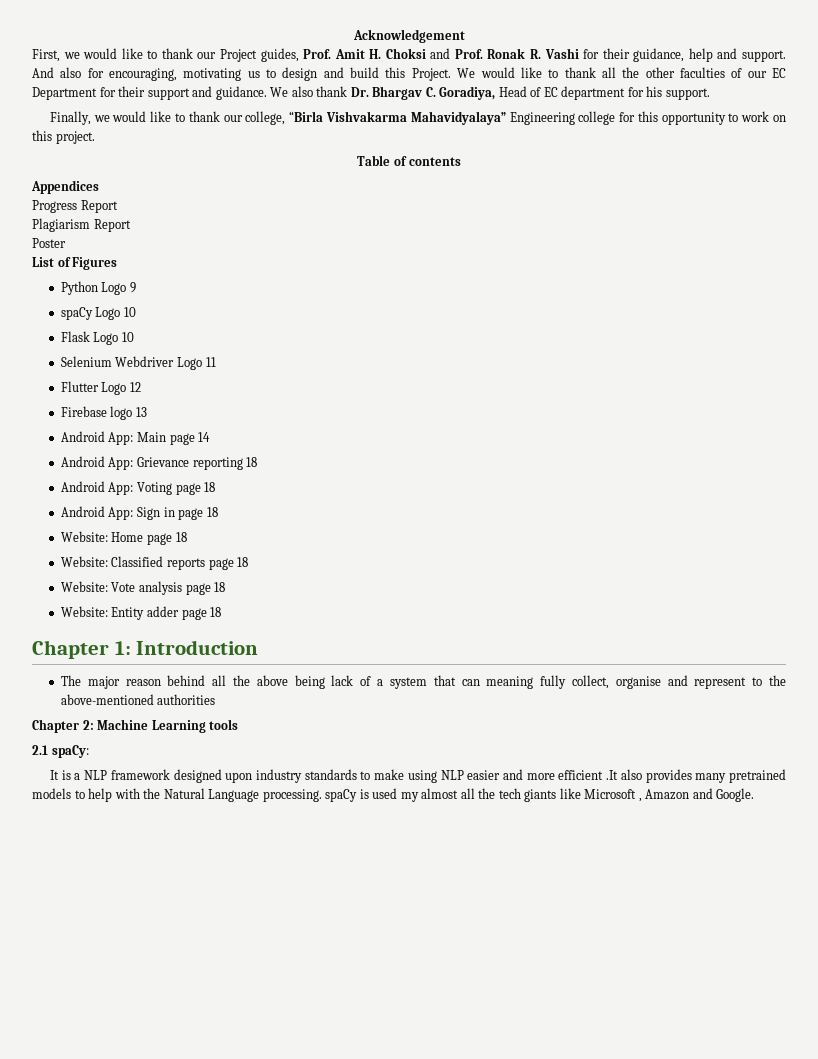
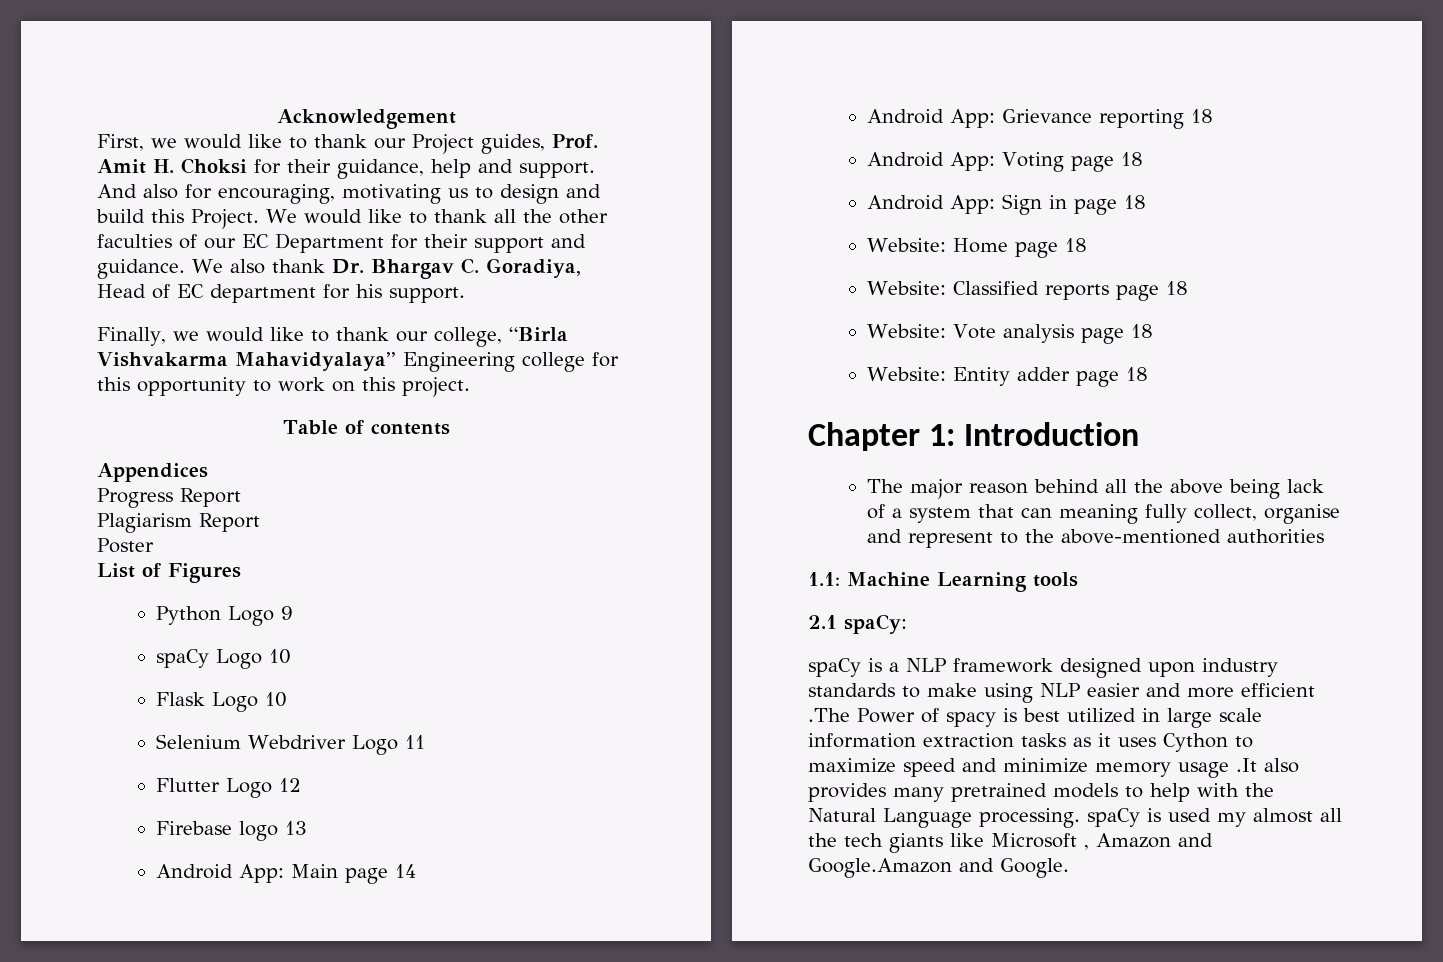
- First, we would like to thank our Project guides, Prof. Amit H. Choksi and Prof. Ronak R. Vashi for their guidance, help and support.
+ First, we would like to thank our Project guides, Prof. Amit H. Choksi for their guidance, help and support.
- Chapter 2: Machine Learning tools
+ 1.1: Machine Learning tools
- It is a NLP framework designed upon industry standards to make using NLP easier and more efficient .It also provides many pretrained models to help with the Natural Language processing. spaCy is used my almost all the tech giants like Microsoft , Amazon and Google.
+ spaCy is a NLP framework designed upon industry standards to make using NLP easier and more efficient .The Power of spacy is best utilized in large scale information extraction tasks as it uses Cython to maximize speed and minimize memory usage .It also provides many pretrained models to help with the Natural Language processing. spaCy is used my almost all the tech giants like Microsoft , Amazon and Google.Amazon and Google.

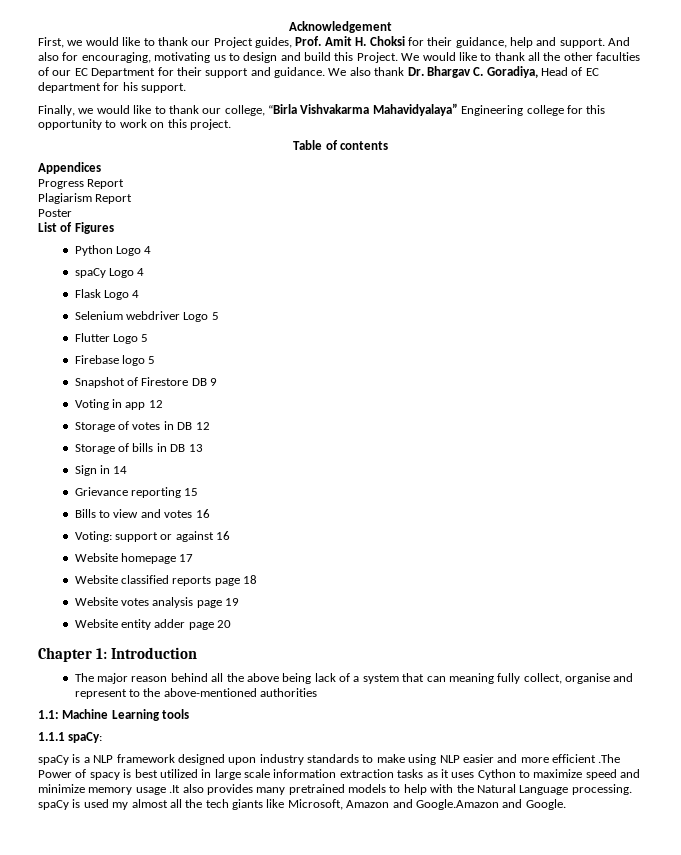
- Python Logo 9
+ Python Logo 4
- spaCy Logo 10
+ spaCy Logo 4
- Flask Logo 10
+ Flask Logo 4
- Selenium Webdriver Logo 11
+ Selenium webdriver Logo 5
- Flutter Logo 12
+ Flutter Logo 5
- Firebase logo 13
- Android App: Main page 14
- Android App: Grievance reporting 18
- Android App: Voting page 18
- Android App: Sign in page 18
- Website: Home page 18
- Website: Classified reports page 18
- Website: Vote analysis page 18
- Website: Entity adder page 18
+ Firebase logo 5
+ Snapshot of Firestore DB 9
+ Voting in app 12
+ Storage of votes in DB 12
+ Storage of bills in DB 13
+ Sign in 14
+ Grievance reporting 15
+ Bills to view and votes 16
+ Voting: support or against 16
+ Website homepage 17
+ Website classified reports page 18
+ Website votes analysis page 19
+ Website entity adder page 20
- 2.1 spaCy:
+ 1.1.1 spaCy:
- spaCy is a NLP framework designed upon industry standards to make using NLP easier and more efficient .The Power of spacy is best utilized in large scale information extraction tasks as it uses Cython to maximize speed and minimize memory usage .It also provides many pretrained models to help with the Natural Language processing. spaCy is used my almost all the tech giants like Microsoft , Amazon and Google.Amazon and Google.
+ spaCy is a NLP framework designed upon industry standards to make using NLP easier and more efficient .The Power of spacy is best utilized in large scale information extraction tasks as it uses Cython to maximize speed and minimize memory usage .It also provides many pretrained models to help with the Natural Language processing. spaCy is used my almost all the tech giants like Microsoft, Amazon and Google.Amazon and Google.

